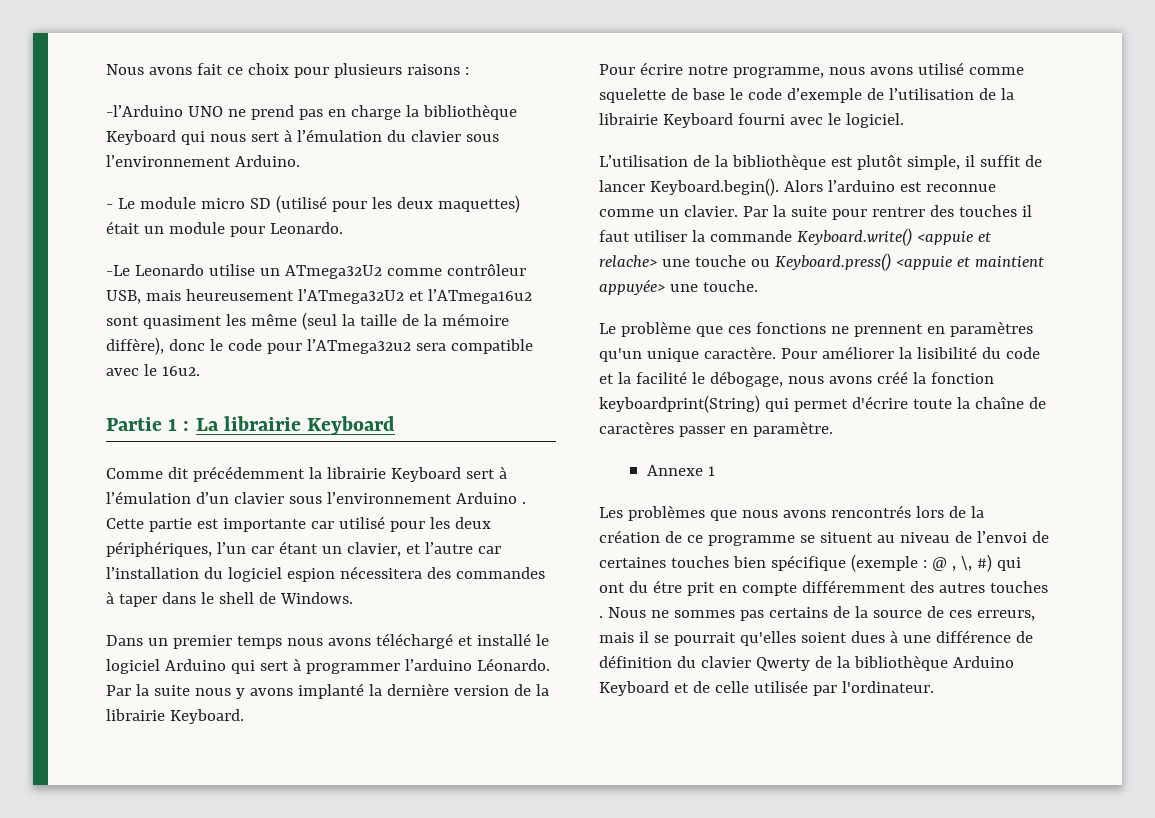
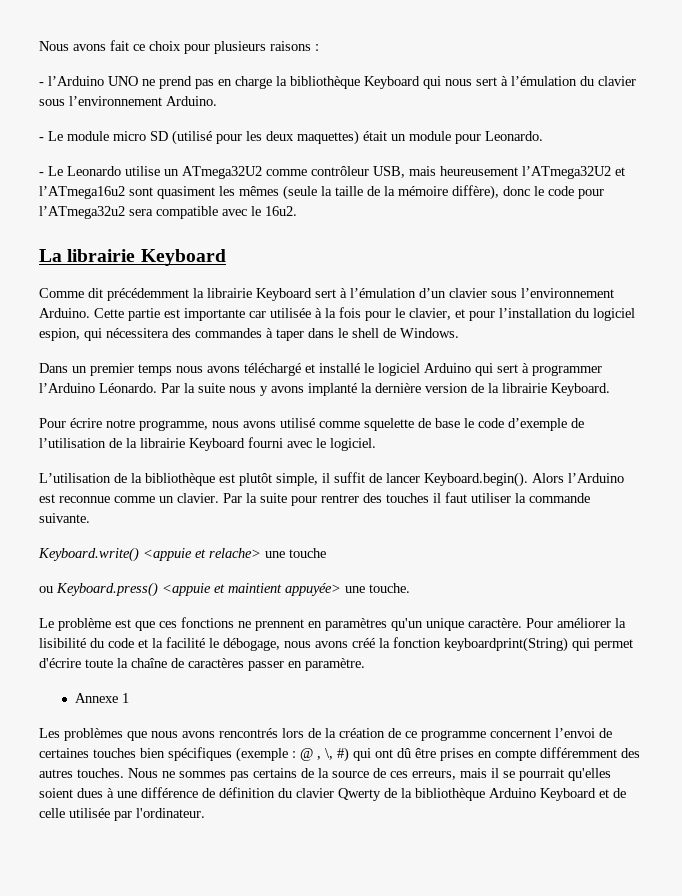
- -l’Arduino UNO ne prend pas en charge la bibliothèque Keyboard qui nous sert à l’émulation du clavier sous l’environnement Arduino.
+ - l’Arduino UNO ne prend pas en charge la bibliothèque Keyboard qui nous sert à l’émulation du clavier sous l’environnement Arduino.
- -Le Leonardo utilise un ATmega32U2 comme contrôleur USB, mais heureusement l’ATmega32U2 et l’ATmega16u2 sont quasiment les même (seul la taille de la mémoire diffère), donc le code pour l’ATmega32u2 sera compatible avec le 16u2.
+ - Le Leonardo utilise un ATmega32U2 comme contrôleur USB, mais heureusement l’ATmega32U2 et l’ATmega16u2 sont quasiment les mêmes (seule la taille de la mémoire diffère), donc le code pour l’ATmega32u2 sera compatible avec le 16u2.
- Partie 1 : La librairie Keyboard
+ La librairie Keyboard
- Comme dit précédemment la librairie Keyboard sert à l’émulation d’un clavier sous l’environnement Arduino .
+ Comme dit précédemment la librairie Keyboard sert à l’émulation d’un clavier sous l’environnement Arduino.
- Cette partie est importante car utilisé pour les deux périphériques, l’un car étant un clavier, et l’autre car l’installation du logiciel espion nécessitera des commandes à taper dans le shell de Windows.
+ Cette partie est importante car utilisée à la fois pour le clavier, et pour l’installation du logiciel espion, qui nécessitera des commandes à taper dans le shell de Windows.
- Dans un premier temps nous avons téléchargé et installé le logiciel Arduino qui sert à programmer l’arduino Léonardo.
+ Dans un premier temps nous avons téléchargé et installé le logiciel Arduino qui sert à programmer l’Arduino Léonardo.
- L’utilisation de la bibliothèque est plutôt simple, il suffit de lancer Keyboard.begin(). Alors l’arduino est reconnue comme un clavier.
+ L’utilisation de la bibliothèque est plutôt simple, il suffit de lancer Keyboard.begin(). Alors l’Arduino est reconnue comme un clavier.
- Par la suite pour rentrer des touches il faut utiliser la commande Keyboard.write() <appuie et relache> une touche ou Keyboard.press() <appuie et maintient appuyée> une touche.
+ Par la suite pour rentrer des touches il faut utiliser la commande suivante.
+ Keyboard.write() <appuie et relache> une touche
+ ou Keyboard.press() <appuie et maintient appuyée> une touche.
- Le problème que ces fonctions ne prennent en paramètres qu'un unique caractère.
+ Le problème est que ces fonctions ne prennent en paramètres qu'un unique caractère.
- Les problèmes que nous avons rencontrés lors de la création de ce programme se situent au niveau de l’envoi de certaines touches bien spécifique (exemple : @ , \, #) qui ont du étre prit en compte différemment des autres touches .
+ Les problèmes que nous avons rencontrés lors de la création de ce programme concernent l’envoi de certaines touches bien spécifiques (exemple : @ , \, #) qui ont dû être prises en compte différemment des autres touches.

